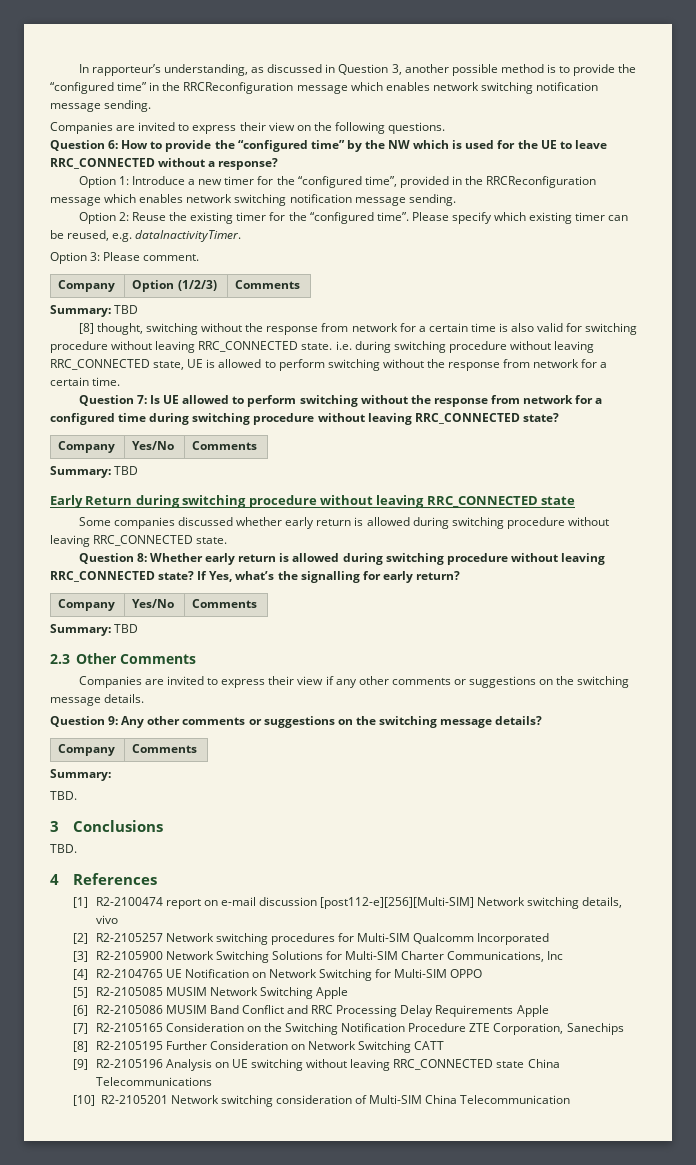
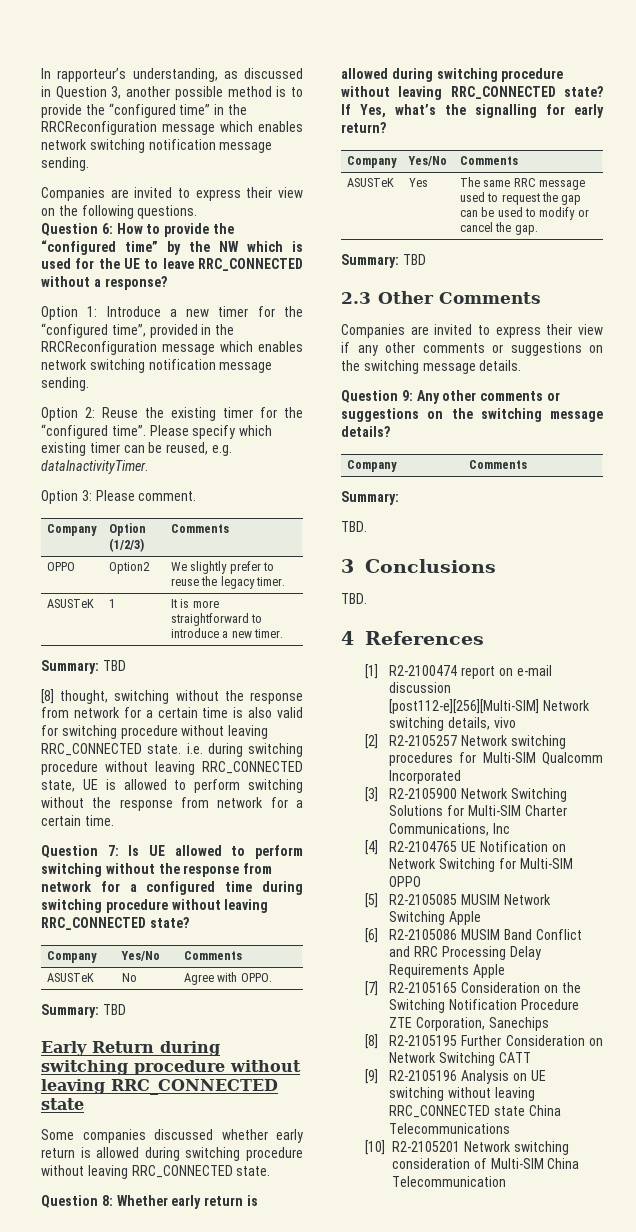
+ OPPO | Option2 | We slightly prefer to reuse the legacy timer.
+ ASUSTeK | 1 | It is more straightforward to introduce a new timer.
+ ASUSTeK | No | Agree with OPPO.
+ ASUSTeK | Yes | The same RRC message used to request the gap can be used to modify or cancel the gap.

